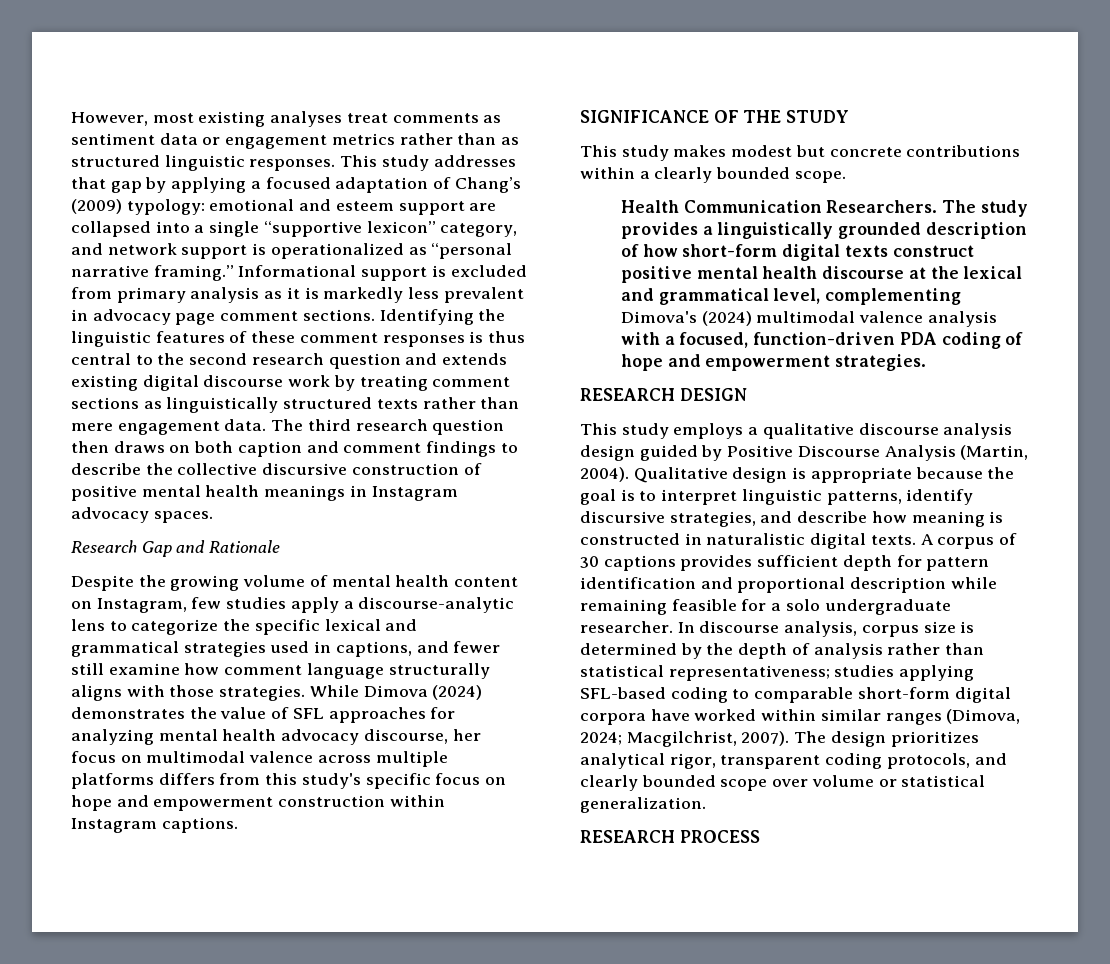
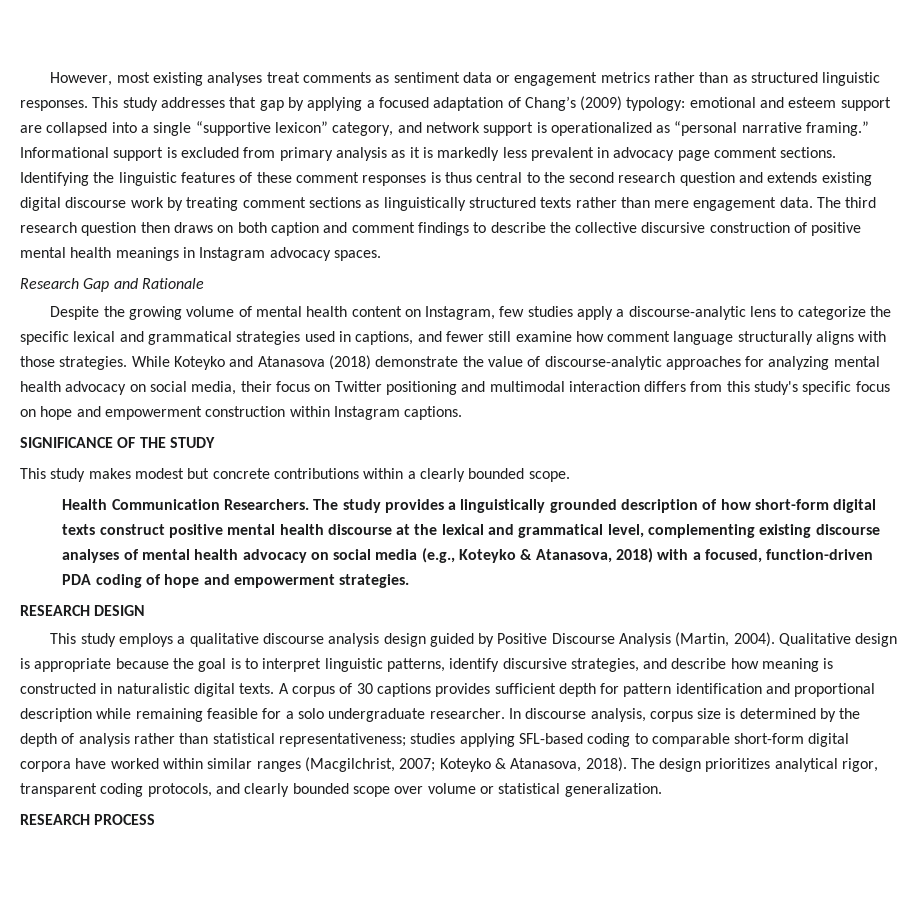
- While Dimova (2024) demonstrates the value of SFL approaches for analyzing mental health advocacy discourse, her focus on multimodal valence across multiple platforms differs from this study's specific focus on hope and empowerment construction within Instagram captions.
+ While Koteyko and Atanasova (2018) demonstrate the value of discourse-analytic approaches for analyzing mental health advocacy on social media, their focus on Twitter positioning and multimodal interaction differs from this study's specific focus on hope and empowerment construction within Instagram captions.
- The study provides a linguistically grounded description of how short-form digital texts construct positive mental health discourse at the lexical and grammatical level, complementing Dimova's (2024) multimodal valence analysis with a focused, function-driven PDA coding of hope and empowerment strategies.
+ The study provides a linguistically grounded description of how short-form digital texts construct positive mental health discourse at the lexical and grammatical level, complementing existing discourse analyses of mental health advocacy on social media (e.g., Koteyko & Atanasova, 2018) with a focused, function-driven PDA coding of hope and empowerment strategies.
- In discourse analysis, corpus size is determined by the depth of analysis rather than statistical representativeness; studies applying SFL-based coding to comparable short-form digital corpora have worked within similar ranges (Dimova, 2024; Macgilchrist, 2007).
+ In discourse analysis, corpus size is determined by the depth of analysis rather than statistical representativeness; studies applying SFL-based coding to comparable short-form digital corpora have worked within similar ranges (Macgilchrist, 2007; Koteyko & Atanasova, 2018).

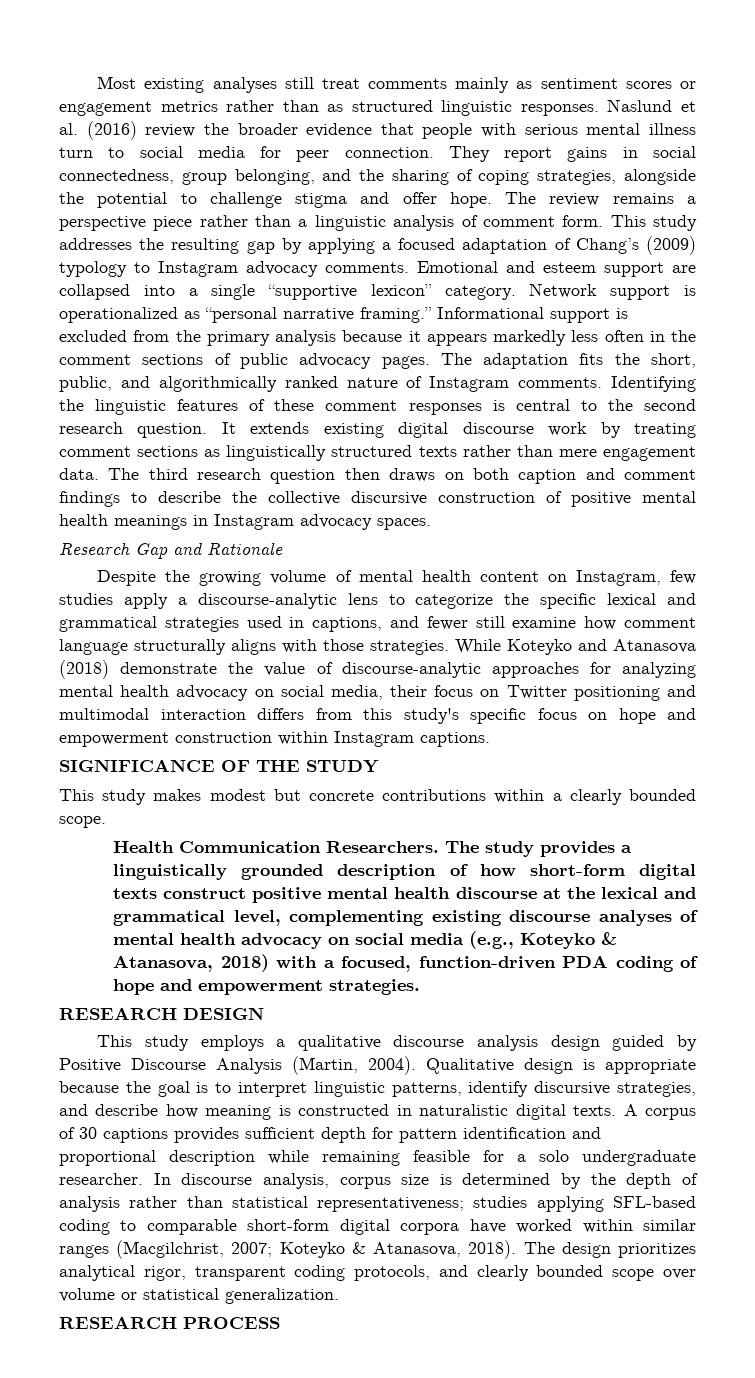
- However, most existing analyses treat comments as sentiment data or engagement metrics rather than as structured linguistic responses.
+ Most existing analyses still treat comments mainly as sentiment scores or engagement metrics rather than as structured linguistic responses.
+ Naslund et al. (2016) review the broader evidence that people with serious mental illness turn to social media for peer connection. They report gains in social connectedness, group belonging, and the sharing of coping strategies, alongside the potential to challenge stigma and offer hope. The review remains a perspective piece rather than a linguistic analysis of comment form.
- This study addresses that gap by applying a focused adaptation of Chang’s (2009) typology: emotional and esteem support are collapsed into a single “supportive lexicon” category, and network support is operationalized as “personal narrative framing.”
+ This study addresses the resulting gap by applying a focused adaptation of Chang’s (2009) typology to Instagram advocacy comments. Emotional and esteem support are collapsed into a single “supportive lexicon” category. Network support is operationalized as “personal narrative framing.”
- Informational support is excluded from primary analysis as it is markedly less prevalent in advocacy page comment sections.
+ Informational support is excluded from the primary analysis because it appears markedly less often in the comment sections of public advocacy pages. The adaptation fits the short, public, and algorithmically ranked nature of Instagram comments.
- Identifying the linguistic features of these comment responses is thus central to the second research question and extends existing digital discourse work by treating comment sections as linguistically structured texts rather than mere engagement data.
+ Identifying the linguistic features of these comment responses is central to the second research question. It extends existing digital discourse work by treating comment sections as linguistically structured texts rather than mere engagement data.

